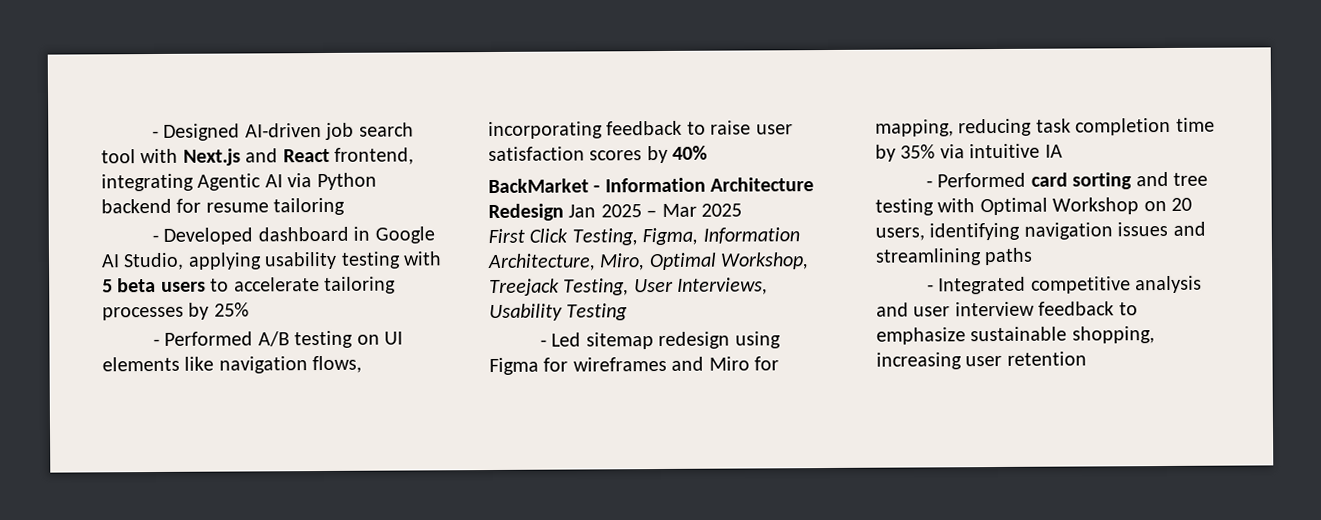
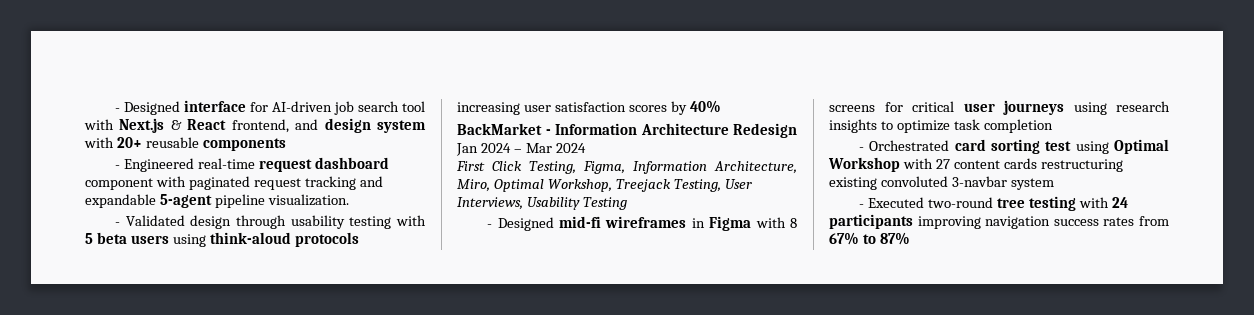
- - Designed AI-driven job search tool with Next.js and React frontend, integrating Agentic AI via Python backend for resume tailoring
- - Developed dashboard in Google AI Studio, applying usability testing with 5 beta users to accelerate tailoring processes by 25%
- - Performed A/B testing on UI elements like navigation flows, incorporating feedback to raise user satisfaction scores by 40%
+ - Designed interface for AI-driven job search tool with Next.js & React frontend, and design system with 20+ reusable components
+ - Engineered real-time request dashboard component with paginated request tracking and expandable 5-agent pipeline visualization.
+ - Validated design through usability testing with 5 beta users using think-aloud protocols increasing user satisfaction scores by 40%
- BackMarket - Information Architecture Redesign Jan 2025 – Mar 2025
+ BackMarket - Information Architecture Redesign Jan 2024 – Mar 2024
- - Led sitemap redesign using Figma for wireframes and Miro for mapping, reducing task completion time by 35% via intuitive IA
- - Performed card sorting and tree testing with Optimal Workshop on 20 users, identifying navigation issues and streamlining paths
- - Integrated competitive analysis and user interview feedback to emphasize sustainable shopping, increasing user retention
+ - Designed mid-fi wireframes in Figma with 8 screens for critical user journeys using research insights to optimize task completion
+ - Orchestrated card sorting test using Optimal Workshop with 27 content cards restructuring existing convoluted 3-navbar system
+ - Executed two-round tree testing with 24 participants improving navigation success rates from 67% to 87%

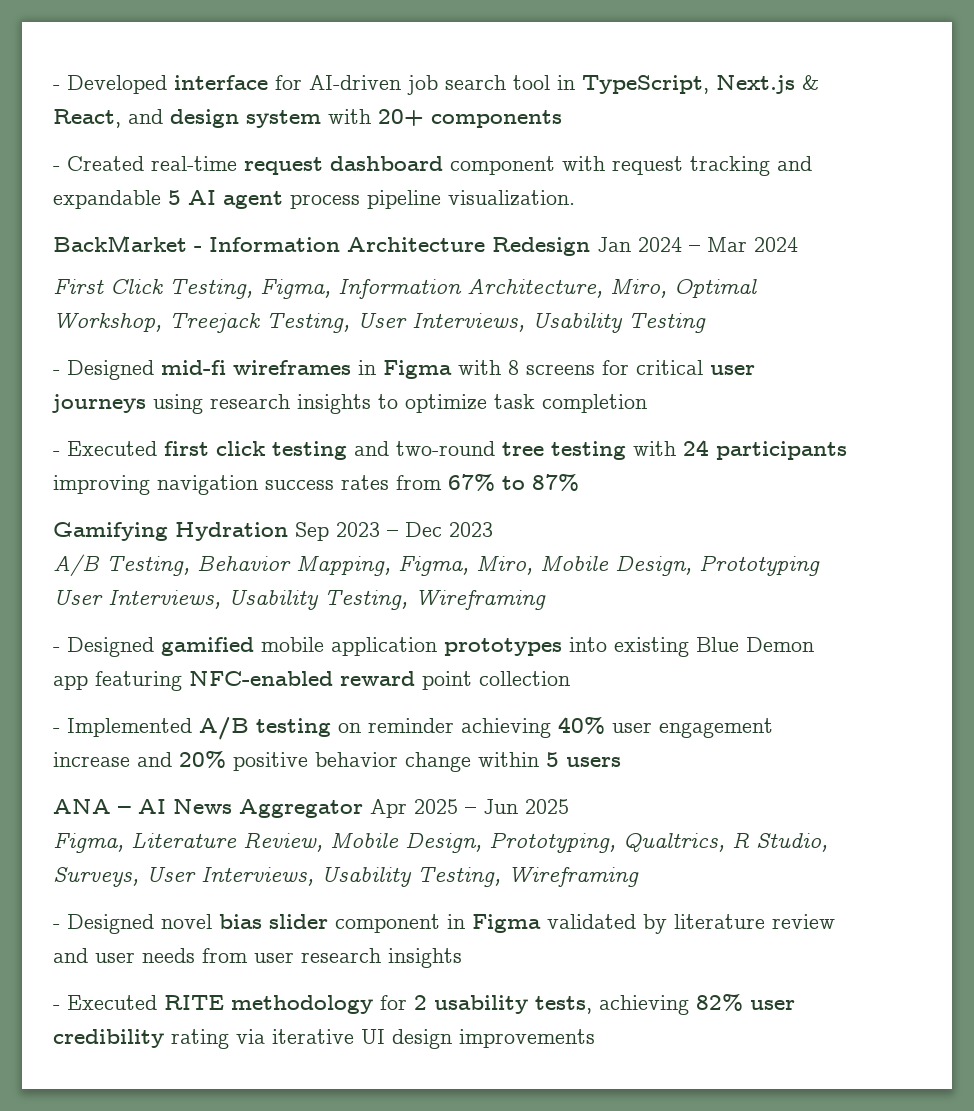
- - Designed interface for AI-driven job search tool with Next.js & React frontend, and design system with 20+ reusable components
+ - Developed interface for AI-driven job search tool in TypeScript, Next.js & React, and design system with 20+ components
- - Engineered real-time request dashboard component with paginated request tracking and expandable 5-agent pipeline visualization.
- - Validated design through usability testing with 5 beta users using think-aloud protocols increasing user satisfaction scores by 40%
+ - Created real-time request dashboard component with request tracking and expandable 5 AI agent process pipeline visualization.
- - Orchestrated card sorting test using Optimal Workshop with 27 content cards restructuring existing convoluted 3-navbar system
- - Executed two-round tree testing with 24 participants improving navigation success rates from 67% to 87%
+ - Executed first click testing and two-round tree testing with 24 participants improving navigation success rates from 67% to 87%
+ Gamifying Hydration Sep 2023 – Dec 2023
+ A/B Testing, Behavior Mapping, Figma, Miro, Mobile Design, Prototyping User Interviews, Usability Testing, Wireframing
+ - Designed gamified mobile application prototypes into existing Blue Demon app featuring NFC-enabled reward point collection
+ - Implemented A/B testing on reminder achieving 40% user engagement increase and 20% positive behavior change within 5 users
+ ANA – AI News Aggregator Apr 2025 – Jun 2025
+ Figma, Literature Review, Mobile Design, Prototyping, Qualtrics, R Studio, Surveys, User Interviews, Usability Testing, Wireframing
+ - Designed novel bias slider component in Figma validated by literature review and user needs from user research insights
+ - Executed RITE methodology for 2 usability tests, achieving 82% user credibility rating via iterative UI design improvements

